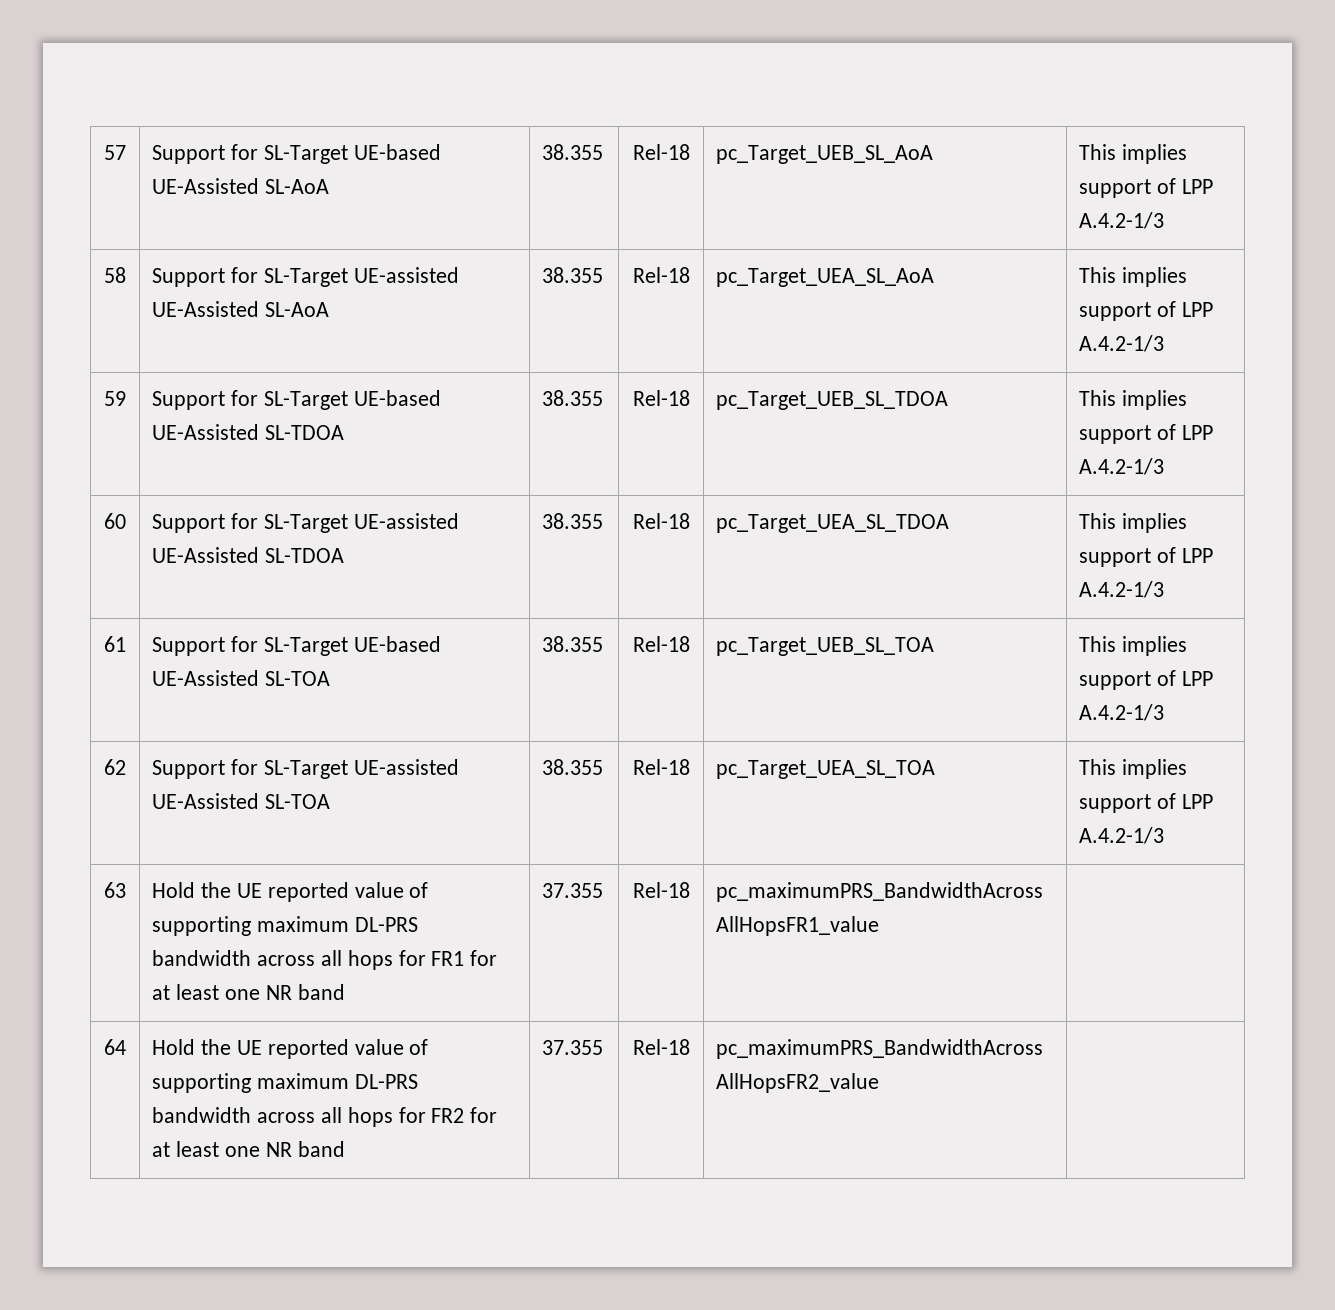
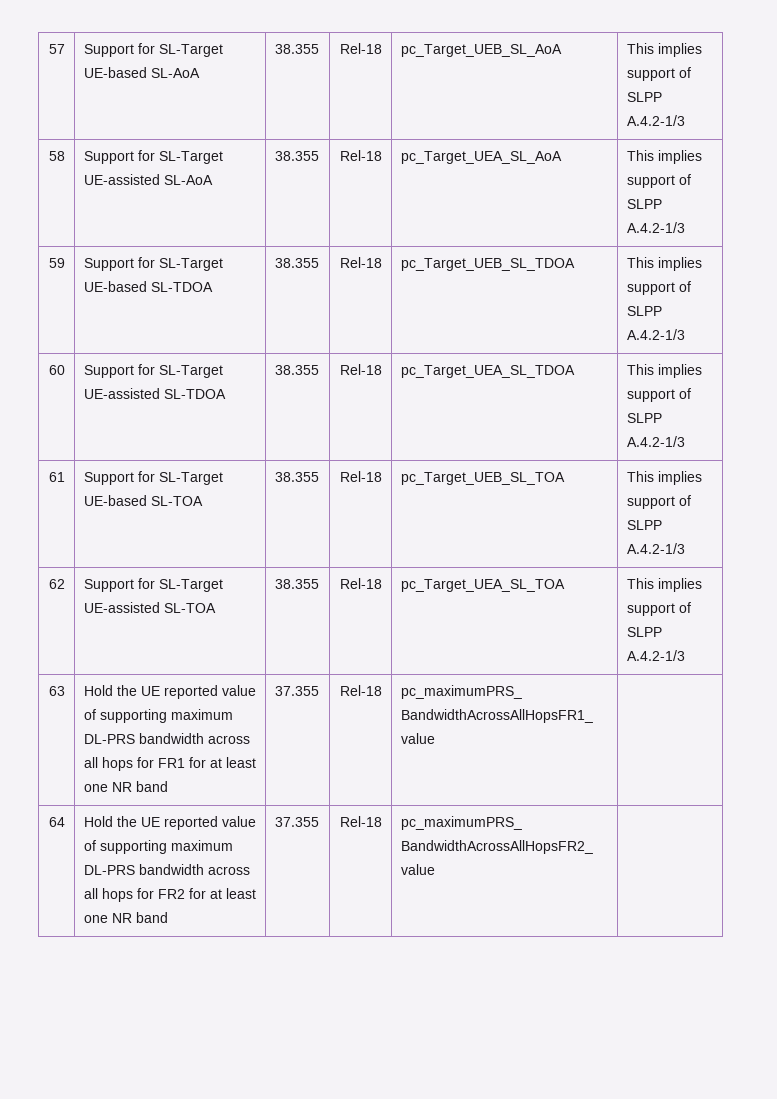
- 57 | Support for SL-Target UE-based UE-Assisted SL-AoA | 38.355 | Rel-18 | pc_Target_UEB_SL_AoA | This implies support of LPP A.4.2-1/3
+ 57 | Support for SL-Target UE-based SL-AoA | 38.355 | Rel-18 | pc_Target_UEB_SL_AoA | This implies support of SLPP A.4.2-1/3
- 58 | Support for SL-Target UE-assisted UE-Assisted SL-AoA | 38.355 | Rel-18 | pc_Target_UEA_SL_AoA | This implies support of LPP A.4.2-1/3
+ 58 | Support for SL-Target UE-assisted SL-AoA | 38.355 | Rel-18 | pc_Target_UEA_SL_AoA | This implies support of SLPP A.4.2-1/3
- 59 | Support for SL-Target UE-based UE-Assisted SL-TDOA | 38.355 | Rel-18 | pc_Target_UEB_SL_TDOA | This implies support of LPP A.4.2-1/3
+ 59 | Support for SL-Target UE-based SL-TDOA | 38.355 | Rel-18 | pc_Target_UEB_SL_TDOA | This implies support of SLPP A.4.2-1/3
- 60 | Support for SL-Target UE-assisted UE-Assisted SL-TDOA | 38.355 | Rel-18 | pc_Target_UEA_SL_TDOA | This implies support of LPP A.4.2-1/3
+ 60 | Support for SL-Target UE-assisted SL-TDOA | 38.355 | Rel-18 | pc_Target_UEA_SL_TDOA | This implies support of SLPP A.4.2-1/3
- 61 | Support for SL-Target UE-based UE-Assisted SL-TOA | 38.355 | Rel-18 | pc_Target_UEB_SL_TOA | This implies support of LPP A.4.2-1/3
+ 61 | Support for SL-Target UE-based SL-TOA | 38.355 | Rel-18 | pc_Target_UEB_SL_TOA | This implies support of SLPP A.4.2-1/3
- 62 | Support for SL-Target UE-assisted UE-Assisted SL-TOA | 38.355 | Rel-18 | pc_Target_UEA_SL_TOA | This implies support of LPP A.4.2-1/3
+ 62 | Support for SL-Target UE-assisted SL-TOA | 38.355 | Rel-18 | pc_Target_UEA_SL_TOA | This implies support of SLPP A.4.2-1/3

